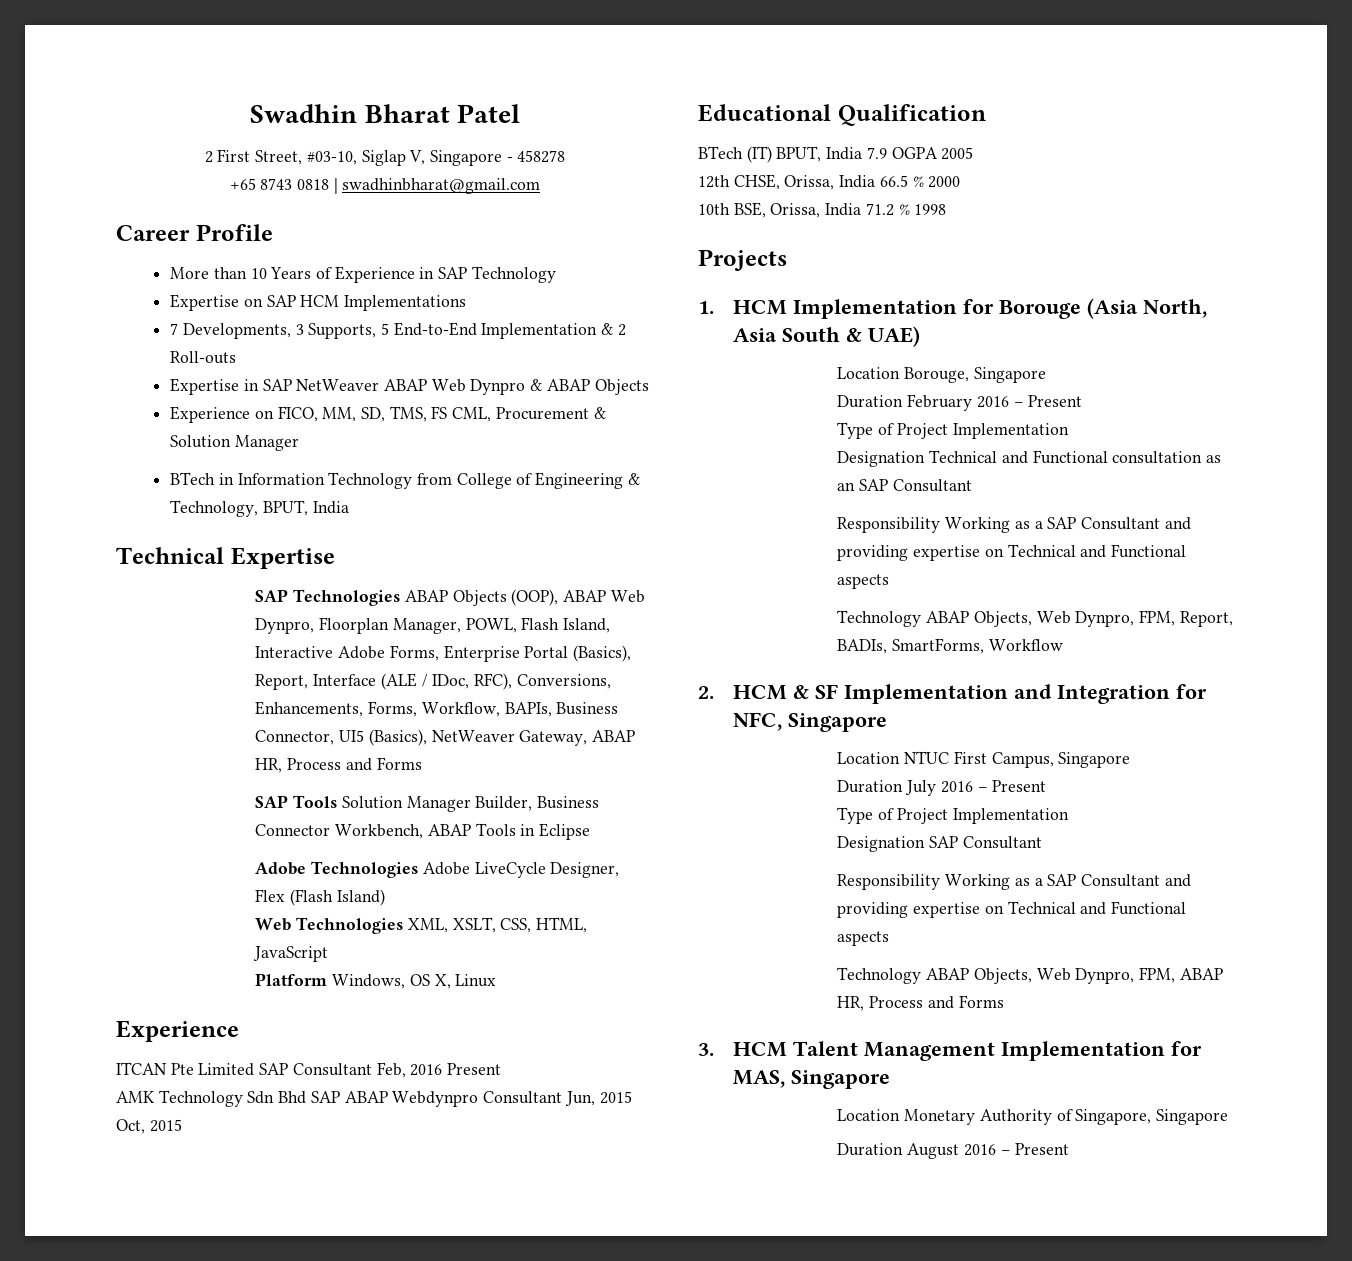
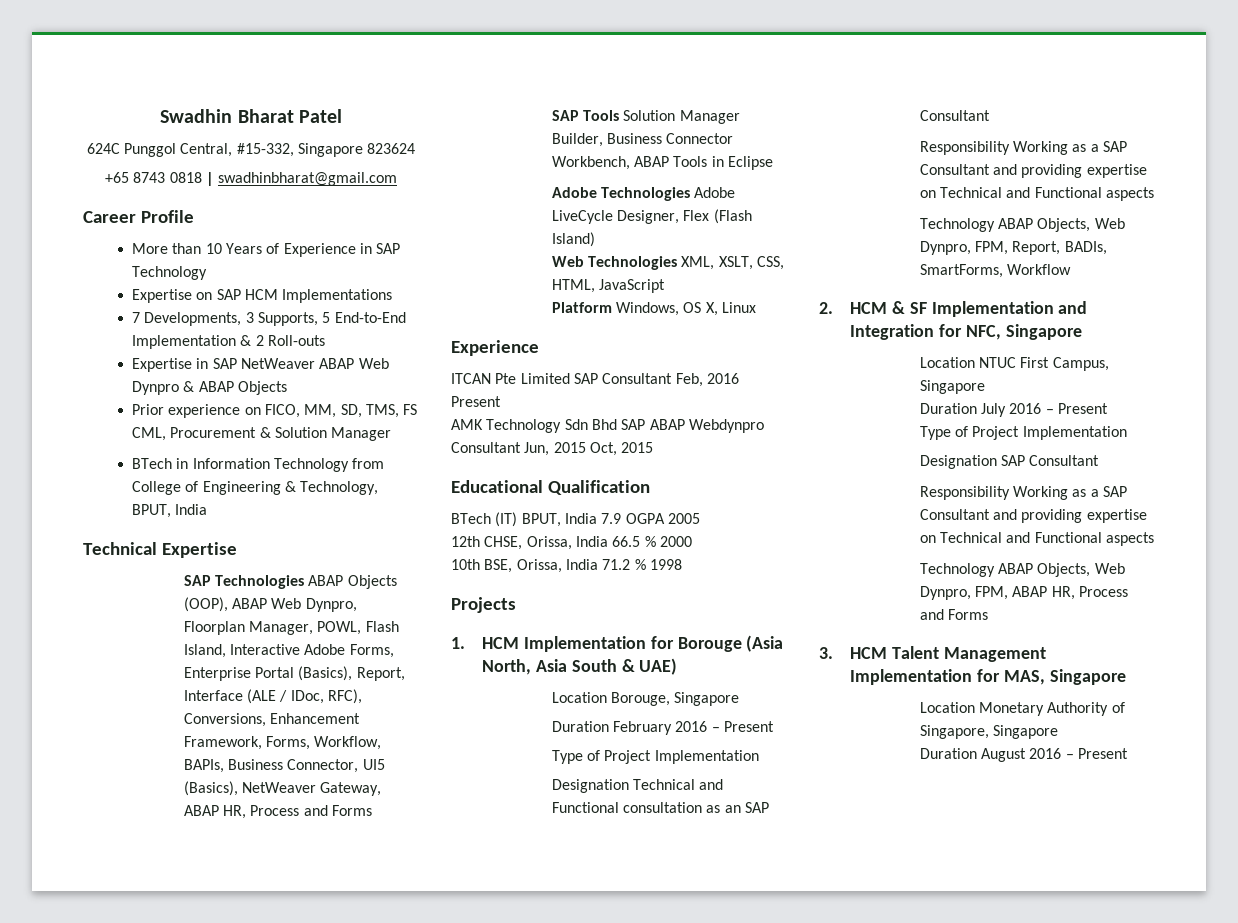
- 2 First Street, #03-10, Siglap V, Singapore - 458278
+ 624C Punggol Central, #15-332, Singapore 823624
- Experience on FICO, MM, SD, TMS, FS CML, Procurement & Solution Manager
+ Prior experience on FICO, MM, SD, TMS, FS CML, Procurement & Solution Manager
- SAP Technologies ABAP Objects (OOP), ABAP Web Dynpro, Floorplan Manager, POWL, Flash Island, Interactive Adobe Forms, Enterprise Portal (Basics), Report, Interface (ALE / IDoc, RFC), Conversions, Enhancements, Forms, Workflow, BAPIs, Business Connector, UI5 (Basics), NetWeaver Gateway, ABAP HR, Process and Forms
+ SAP Technologies ABAP Objects (OOP), ABAP Web Dynpro, Floorplan Manager, POWL, Flash Island, Interactive Adobe Forms, Enterprise Portal (Basics), Report, Interface (ALE / IDoc, RFC), Conversions, Enhancement Framework, Forms, Workflow, BAPIs, Business Connector, UI5 (Basics), NetWeaver Gateway, ABAP HR, Process and Forms

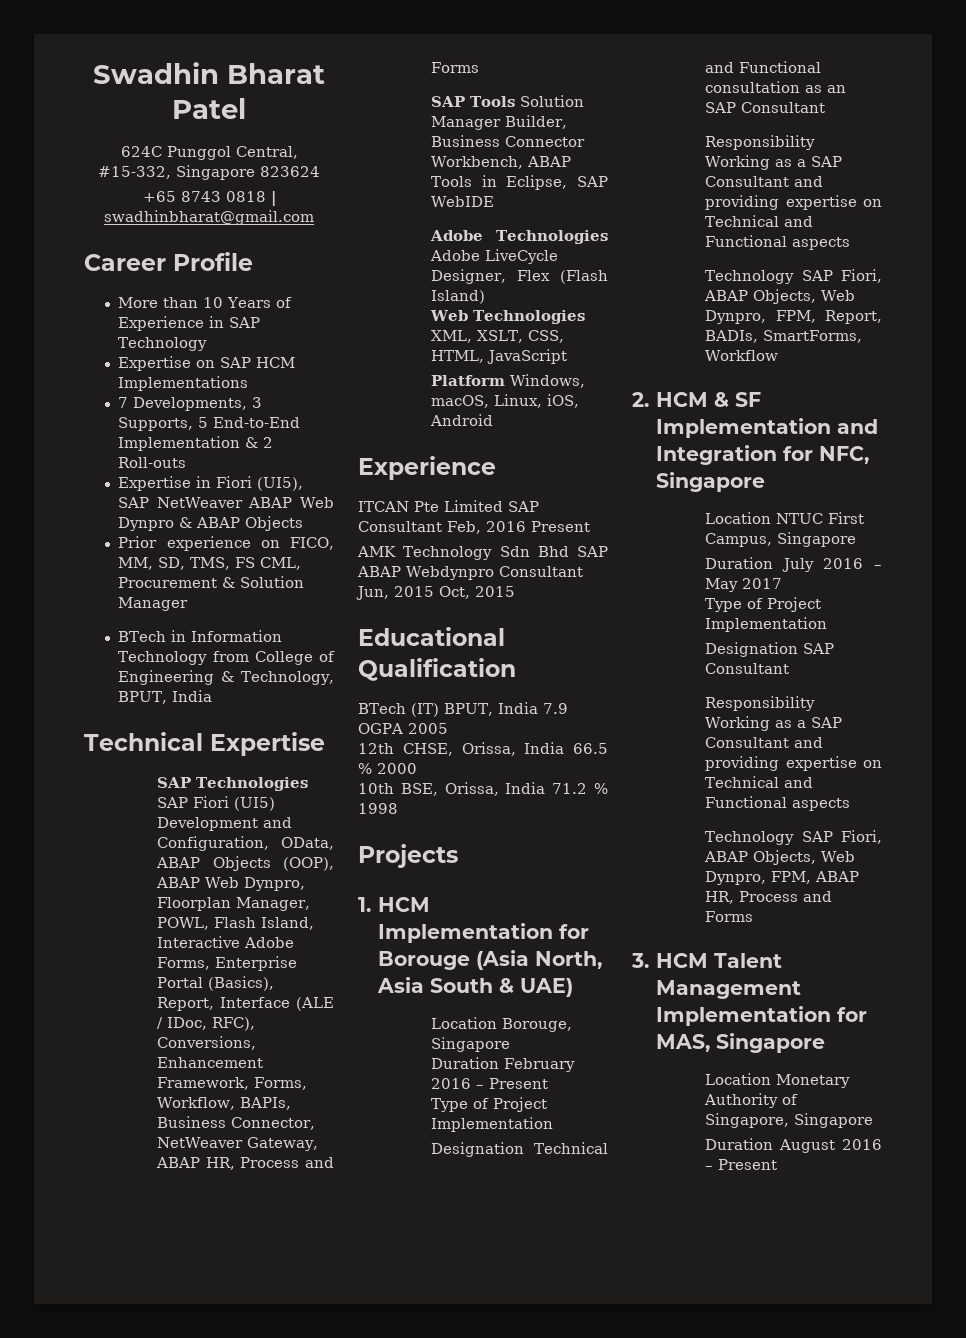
- Expertise in SAP NetWeaver ABAP Web Dynpro & ABAP Objects
+ Expertise in Fiori (UI5), SAP NetWeaver ABAP Web Dynpro & ABAP Objects
- SAP Technologies ABAP Objects (OOP), ABAP Web Dynpro, Floorplan Manager, POWL, Flash Island, Interactive Adobe Forms, Enterprise Portal (Basics), Report, Interface (ALE / IDoc, RFC), Conversions, Enhancement Framework, Forms, Workflow, BAPIs, Business Connector, UI5 (Basics), NetWeaver Gateway, ABAP HR, Process and Forms
+ SAP Technologies SAP Fiori (UI5) Development and Configuration, OData, ABAP Objects (OOP), ABAP Web Dynpro, Floorplan Manager, POWL, Flash Island, Interactive Adobe Forms, Enterprise Portal (Basics), Report, Interface (ALE / IDoc, RFC), Conversions, Enhancement Framework, Forms, Workflow, BAPIs, Business Connector, NetWeaver Gateway, ABAP HR, Process and Forms
- SAP Tools Solution Manager Builder, Business Connector Workbench, ABAP Tools in Eclipse
+ SAP Tools Solution Manager Builder, Business Connector Workbench, ABAP Tools in Eclipse, SAP WebIDE
- Platform Windows, OS X, Linux
+ Platform Windows, macOS, Linux, iOS, Android
- Technology ABAP Objects, Web Dynpro, FPM, Report, BADIs, SmartForms, Workflow
+ Technology SAP Fiori, ABAP Objects, Web Dynpro, FPM, Report, BADIs, SmartForms, Workflow
- Duration July 2016 – Present
+ Duration July 2016 – May 2017
- Technology ABAP Objects, Web Dynpro, FPM, ABAP HR, Process and Forms
+ Technology SAP Fiori, ABAP Objects, Web Dynpro, FPM, ABAP HR, Process and Forms

